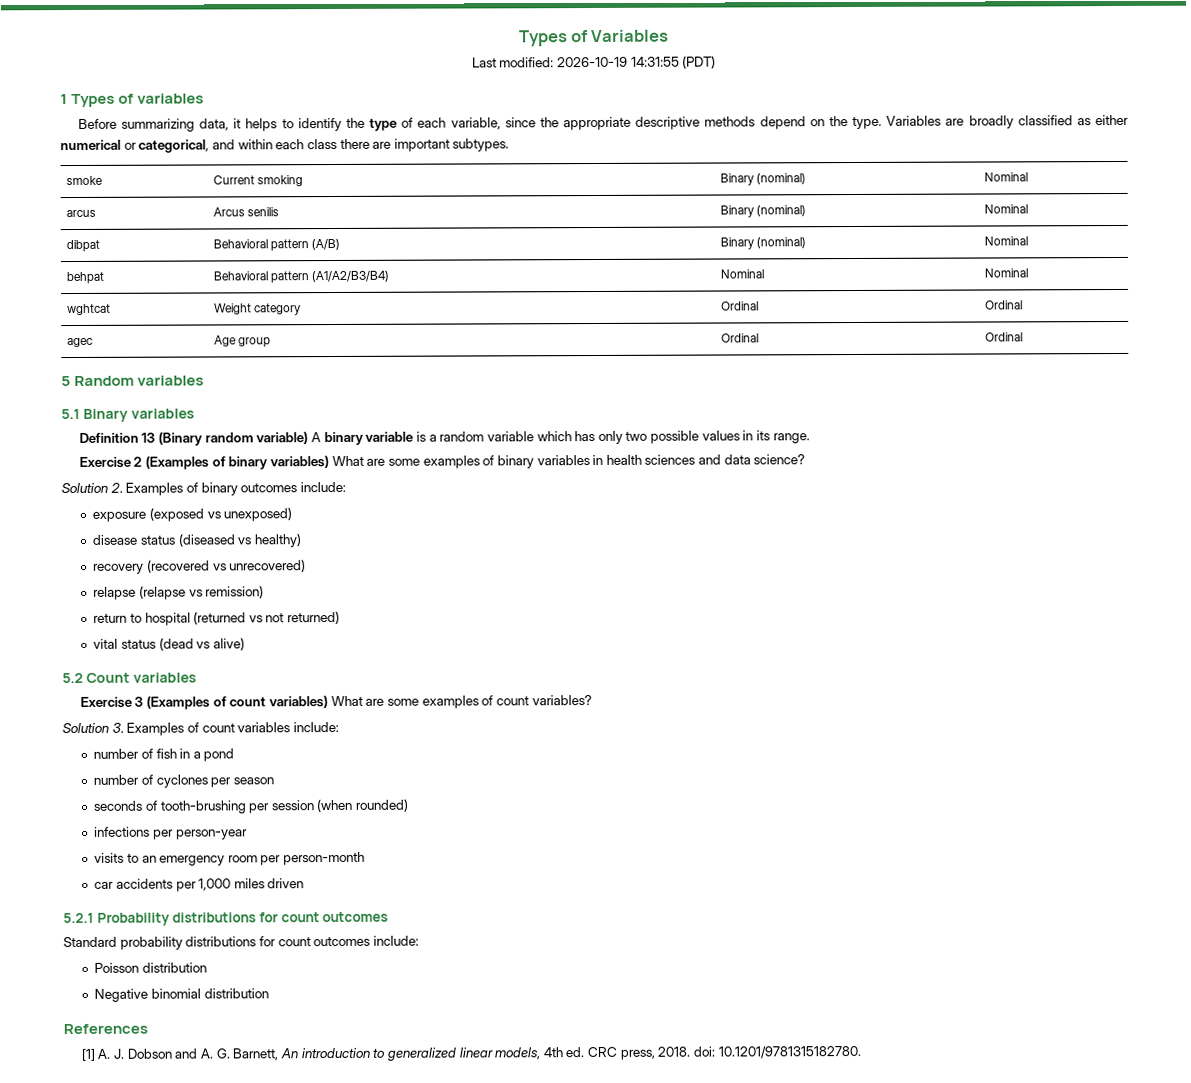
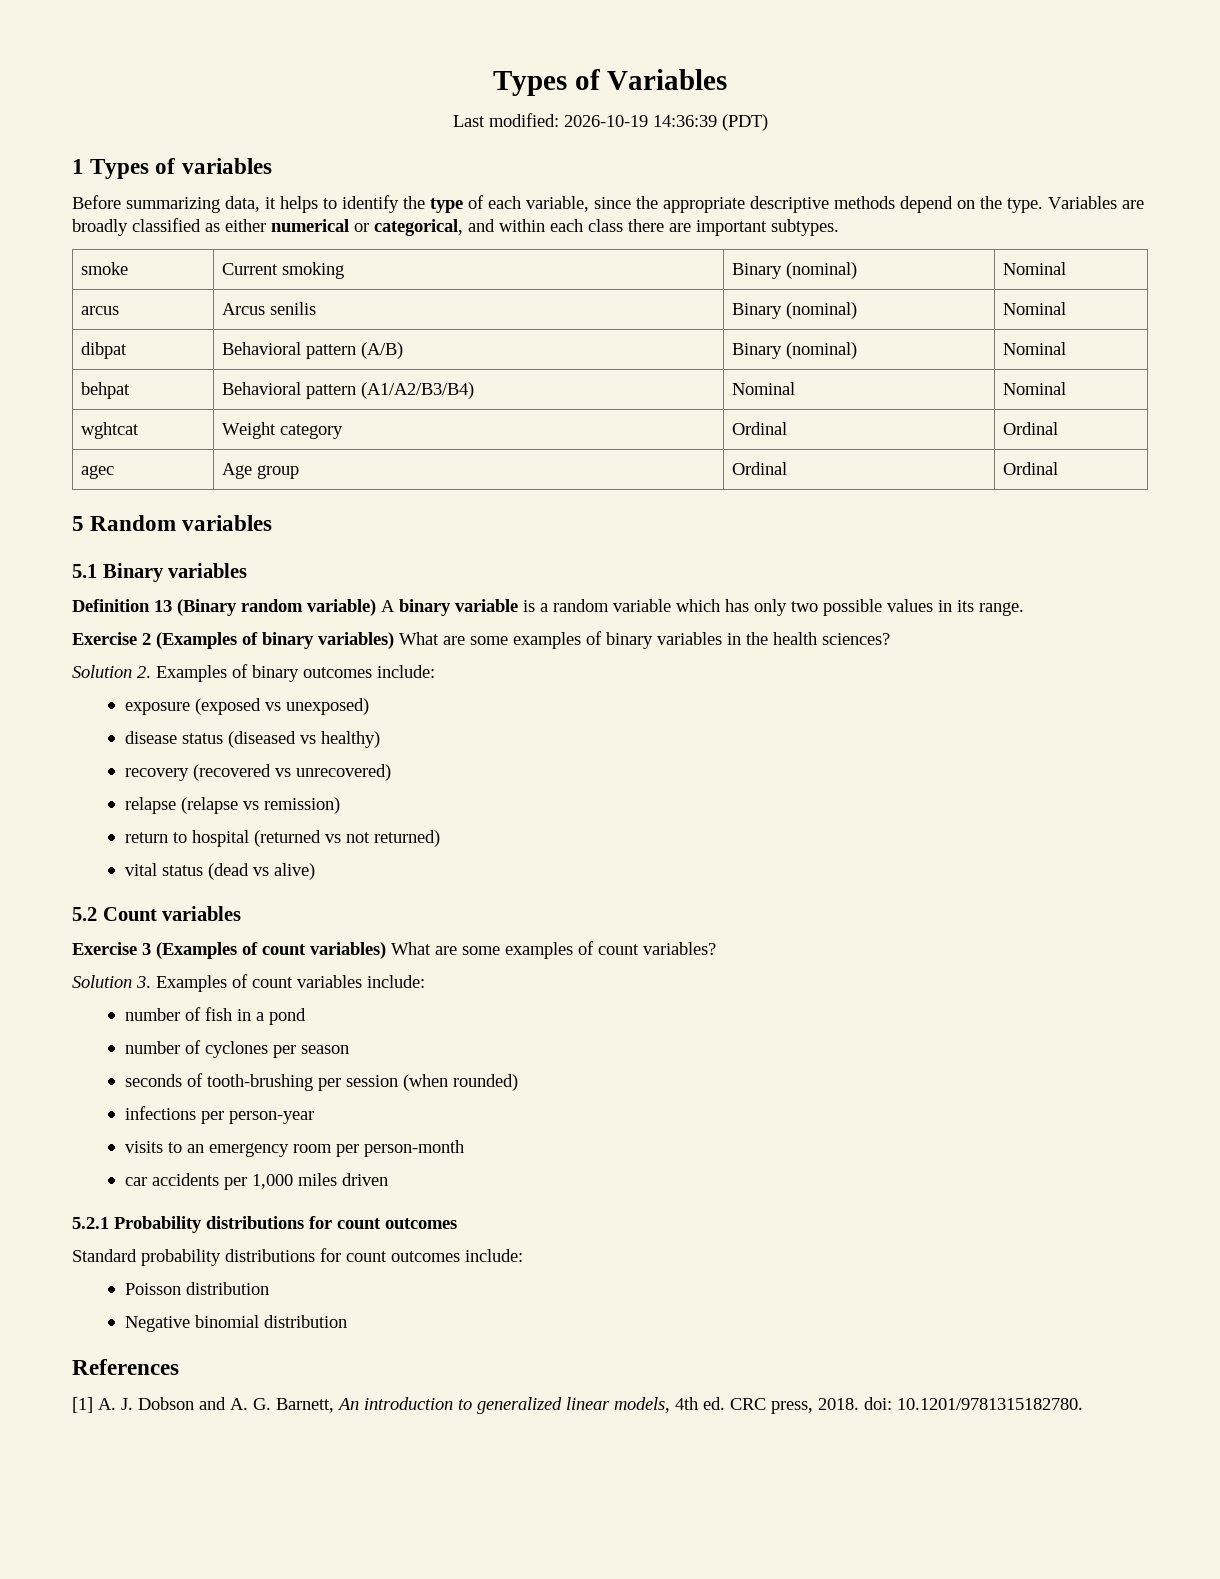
- Last modified: 2026-10-19 14:31:55 (PDT)
+ Last modified: 2026-10-19 14:36:39 (PDT)
- Exercise 2 (Examples of binary variables) What are some examples of binary variables in health sciences and data science?
+ Exercise 2 (Examples of binary variables) What are some examples of binary variables in the health sciences?

